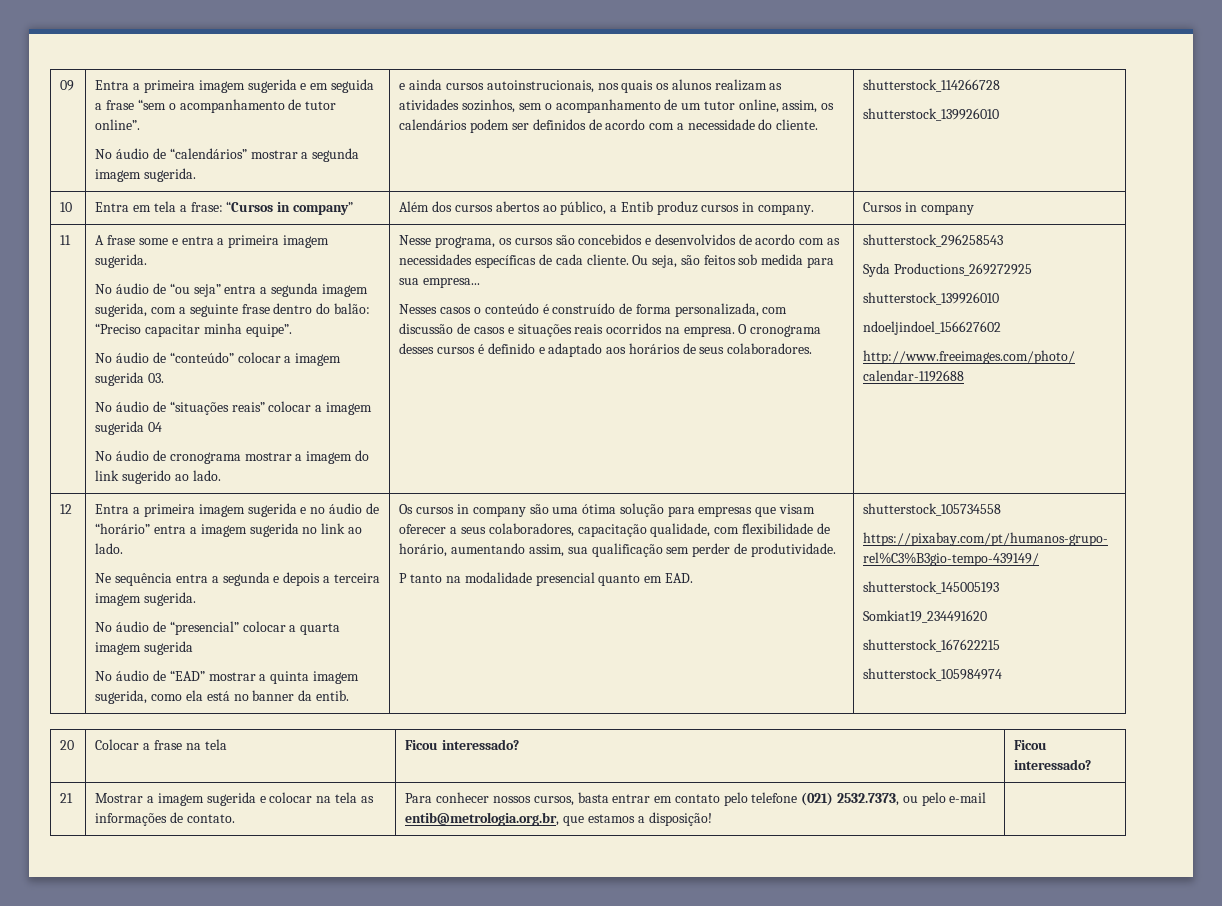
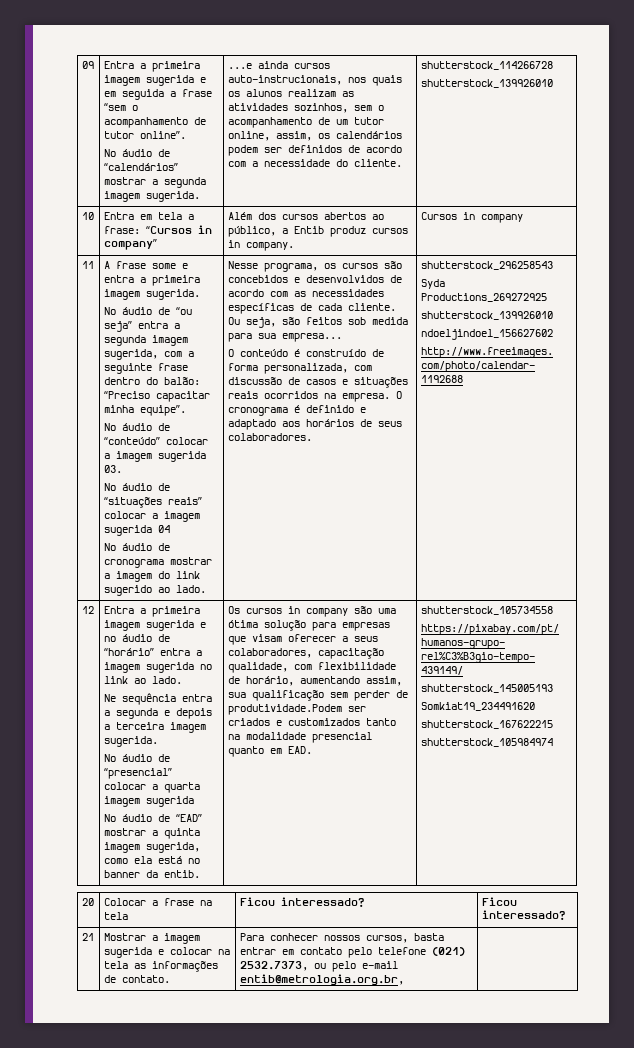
- e ainda cursos autoinstrucionais, nos quais os alunos realizam as atividades sozinhos, sem o acompanhamento de um tutor online, assim, os calendários podem ser definidos de acordo com a necessidade do cliente.
+ ...e ainda cursos auto-instrucionais, nos quais os alunos realizam as atividades sozinhos, sem o acompanhamento de um tutor online, assim, os calendários podem ser definidos de acordo com a necessidade do cliente.
- Nesses casos o conteúdo é construído de forma personalizada, com discussão de casos e situações reais ocorridos na empresa.
+ O conteúdo é construído de forma personalizada, com discussão de casos e situações reais ocorridos na empresa.
- O cronograma desses cursos é definido e adaptado aos horários de seus colaboradores.
+ O cronograma é definido e adaptado aos horários de seus colaboradores.
- Os cursos in company são uma ótima solução para empresas que visam oferecer a seus colaboradores, capacitação qualidade, com flexibilidade de horário, aumentando assim, sua qualificação sem perder de produtividade.
- P tanto na modalidade presencial quanto em EAD.
+ Os cursos in company são uma ótima solução para empresas que visam oferecer a seus colaboradores, capacitação qualidade, com flexibilidade de horário, aumentando assim, sua qualificação sem perder de produtividade.Podem ser criados e customizados tanto na modalidade presencial quanto em EAD.
- 21 | Mostrar a imagem sugerida e colocar na tela as informações de contato. | Para conhecer nossos cursos, basta entrar em contato pelo telefone (021) 2532.7373, ou pelo e-mail entib@metrologia.org.br, que estamos a disposição! |
+ 21 | Mostrar a imagem sugerida e colocar na tela as informações de contato. | Para conhecer nossos cursos, basta entrar em contato pelo telefone (021) 2532.7373, ou pelo e-mail entib@metrologia.org.br, |

